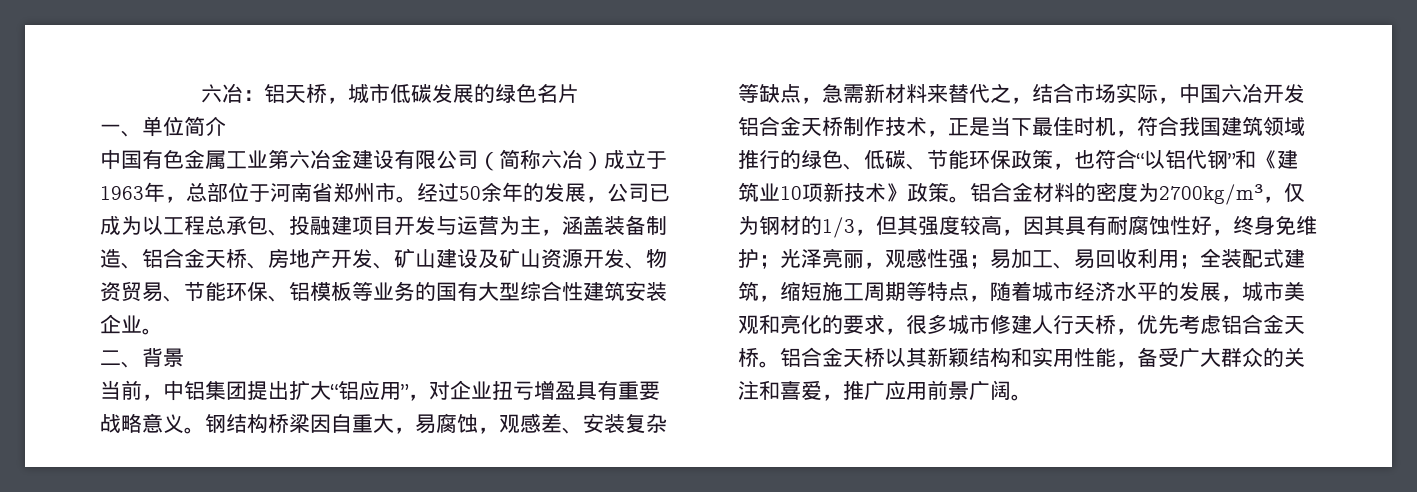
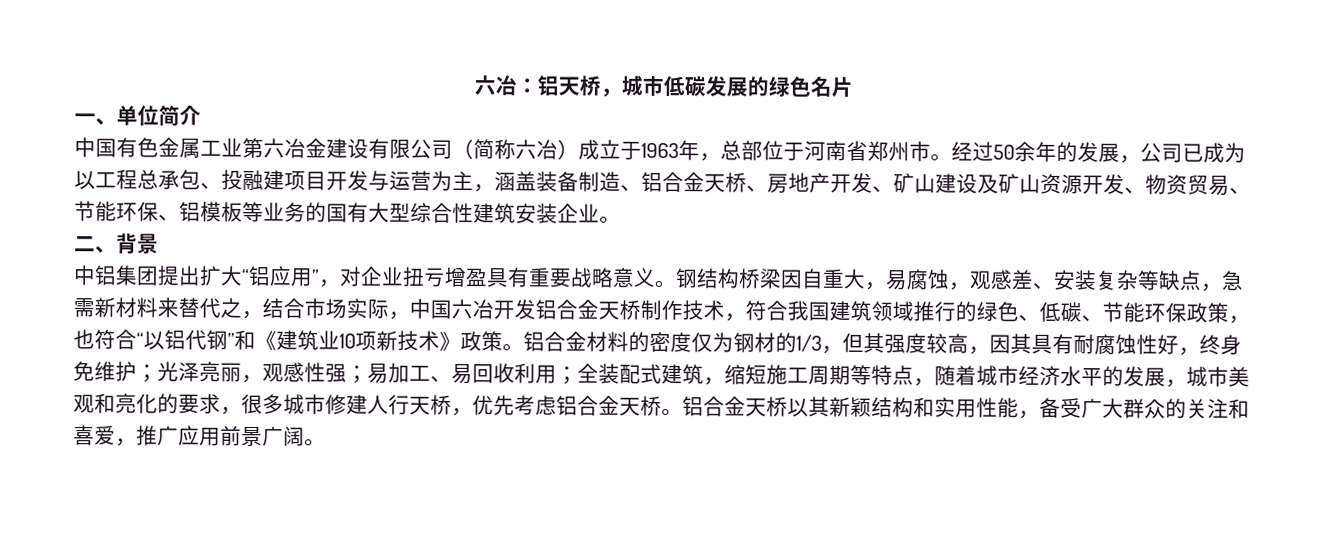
- 当前，中铝集团提出扩大“铝应用”，对企业扭亏增盈具有重要战略意义。
+ 中铝集团提出扩大“铝应用”，对企业扭亏增盈具有重要战略意义。
- 钢结构桥梁因自重大，易腐蚀，观感差、安装复杂等缺点，急需新材料来替代之，结合市场实际，中国六冶开发铝合金天桥制作技术，正是当下最佳时机，符合我国建筑领域推行的绿色、低碳、节能环保政策，也符合“以铝代钢”和《建筑业10项新技术》政策。
+ 钢结构桥梁因自重大，易腐蚀，观感差、安装复杂等缺点，急需新材料来替代之，结合市场实际，中国六冶开发铝合金天桥制作技术，符合我国建筑领域推行的绿色、低碳、节能环保政策，也符合“以铝代钢”和《建筑业10项新技术》政策。
- 铝合金材料的密度为2700kg/m³，仅为钢材的1/3，但其强度较高，因其具有耐腐蚀性好，终身免维护；光泽亮丽，观感性强；易加工、易回收利用；全装配式建筑，缩短施工周期等特点，随着城市经济水平的发展，城市美观和亮化的要求，很多城市修建人行天桥，优先考虑铝合金天桥。
+ 铝合金材料的密度仅为钢材的1/3，但其强度较高，因其具有耐腐蚀性好，终身免维护；光泽亮丽，观感性强；易加工、易回收利用；全装配式建筑，缩短施工周期等特点，随着城市经济水平的发展，城市美观和亮化的要求，很多城市修建人行天桥，优先考虑铝合金天桥。

